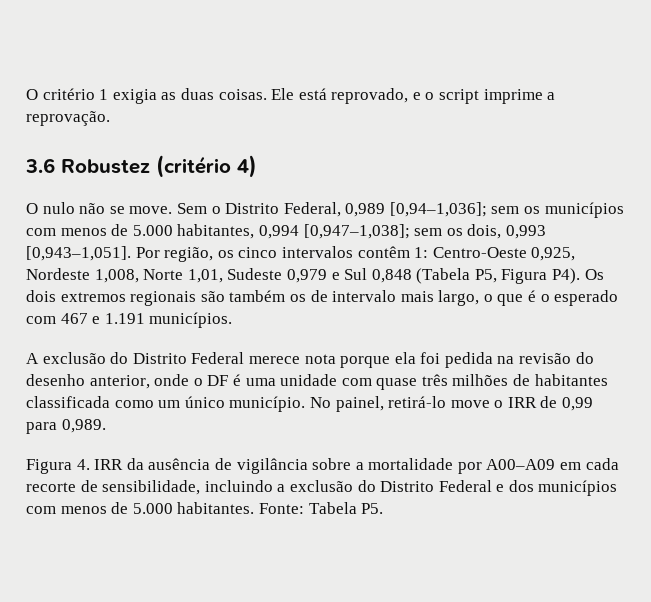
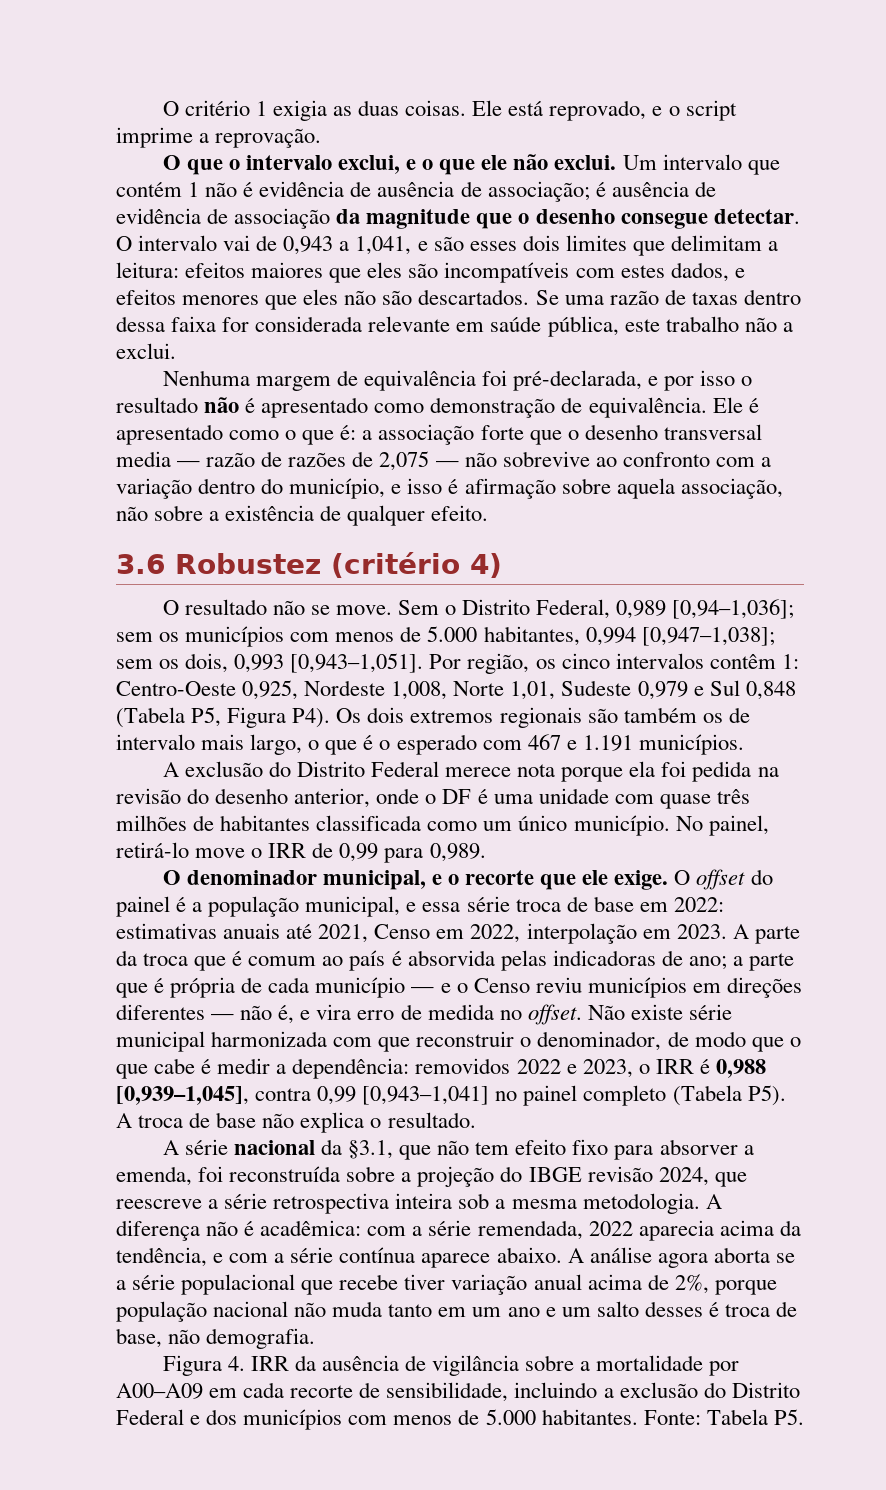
+ O que o intervalo exclui, e o que ele não exclui. Um intervalo que contém 1 não é evidência de ausência de associação; é ausência de evidência de associação da magnitude que o desenho consegue detectar. O intervalo vai de 0,943 a 1,041, e são esses dois limites que delimitam a leitura: efeitos maiores que eles são incompatíveis com estes dados, e efeitos menores que eles não são descartados. Se uma razão de taxas dentro dessa faixa for considerada relevante em saúde pública, este trabalho não a exclui.
+ Nenhuma margem de equivalência foi pré-declarada, e por isso o resultado não é apresentado como demonstração de equivalência. Ele é apresentado como o que é: a associação forte que o desenho transversal media — razão de razões de 2,075 — não sobrevive ao confronto com a variação dentro do município, e isso é afirmação sobre aquela associação, não sobre a existência de qualquer efeito.
- O nulo não se move.
+ O resultado não se move.
+ O denominador municipal, e o recorte que ele exige. O offset do painel é a população municipal, e essa série troca de base em 2022: estimativas anuais até 2021, Censo em 2022, interpolação em 2023. A parte da troca que é comum ao país é absorvida pelas indicadoras de ano; a parte que é própria de cada município — e o Censo reviu municípios em direções diferentes — não é, e vira erro de medida no offset. Não existe série municipal harmonizada com que reconstruir o denominador, de modo que o que cabe é medir a dependência: removidos 2022 e 2023, o IRR é 0,988 [0,939–1,045], contra 0,99 [0,943–1,041] no painel completo (Tabela P5). A troca de base não explica o resultado.
+ A série nacional da §3.1, que não tem efeito fixo para absorver a emenda, foi reconstruída sobre a projeção do IBGE revisão 2024, que reescreve a série retrospectiva inteira sob a mesma metodologia. A diferença não é acadêmica: com a série remendada, 2022 aparecia acima da tendência, e com a série contínua aparece abaixo. A análise agora aborta se a série populacional que recebe tiver variação anual acima de 2%, porque população nacional não muda tanto em um ano e um salto desses é troca de base, não demografia.

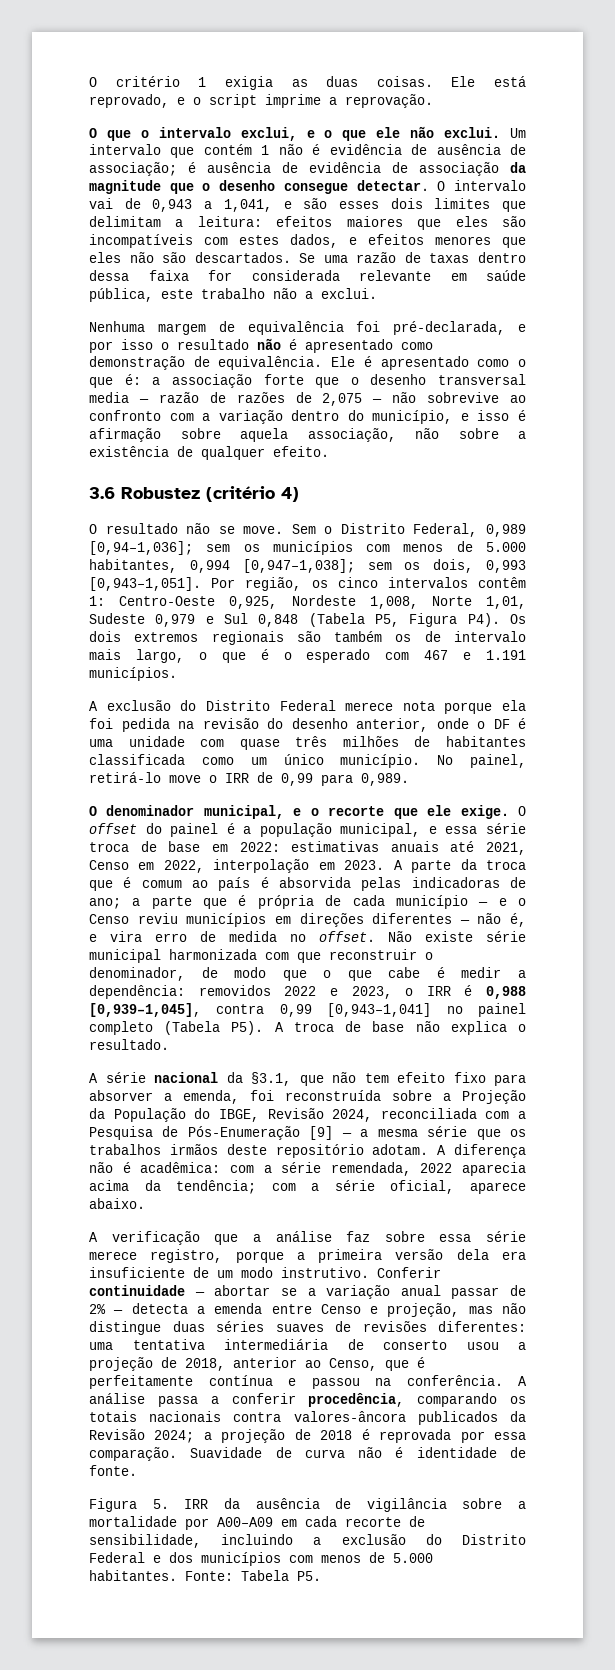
- A série nacional da §3.1, que não tem efeito fixo para absorver a emenda, foi reconstruída sobre a projeção do IBGE revisão 2024, que reescreve a série retrospectiva inteira sob a mesma metodologia.
+ A série nacional da §3.1, que não tem efeito fixo para absorver a emenda, foi reconstruída sobre a Projeção da População do IBGE, Revisão 2024, reconciliada com a Pesquisa de Pós-Enumeração [9] — a mesma série que os trabalhos irmãos deste repositório adotam.
- A diferença não é acadêmica: com a série remendada, 2022 aparecia acima da tendência, e com a série contínua aparece abaixo. A análise agora aborta se a série populacional que recebe tiver variação anual acima de 2%, porque população nacional não muda tanto em um ano e um salto desses é troca de base, não demografia.
- Figura 4. IRR da ausência de vigilância sobre a mortalidade por A00–A09 em cada recorte de sensibilidade, incluindo a exclusão do Distrito Federal e dos municípios com menos de 5.000 habitantes.
+ A diferença não é acadêmica: com a série remendada, 2022 aparecia acima da tendência; com a série oficial, aparece abaixo.
+ A verificação que a análise faz sobre essa série merece registro, porque a primeira versão dela era insuficiente de um modo instrutivo. Conferir continuidade — abortar se a variação anual passar de 2% — detecta a emenda entre Censo e projeção, mas não distingue duas séries suaves de revisões diferentes: uma tentativa intermediária de conserto usou a projeção de 2018, anterior ao Censo, que é perfeitamente contínua e passou na conferência. A análise passa a conferir procedência, comparando os totais nacionais contra valores-âncora publicados da Revisão 2024; a projeção de 2018 é reprovada por essa comparação. Suavidade de curva não é identidade de fonte.
+ Figura 5. IRR da ausência de vigilância sobre a mortalidade por A00–A09 em cada recorte de sensibilidade, incluindo a exclusão do Distrito Federal e dos municípios com menos de 5.000 habitantes.

